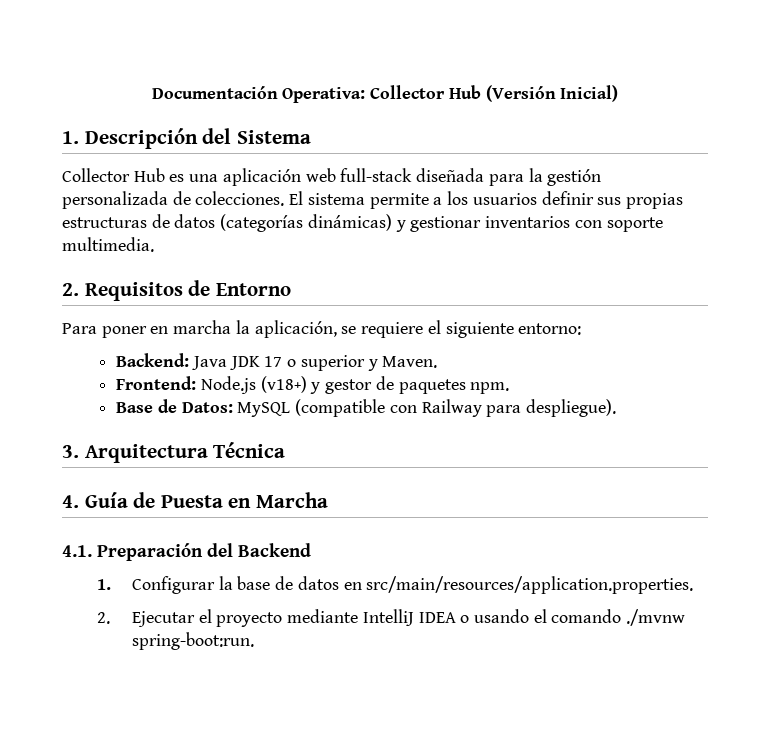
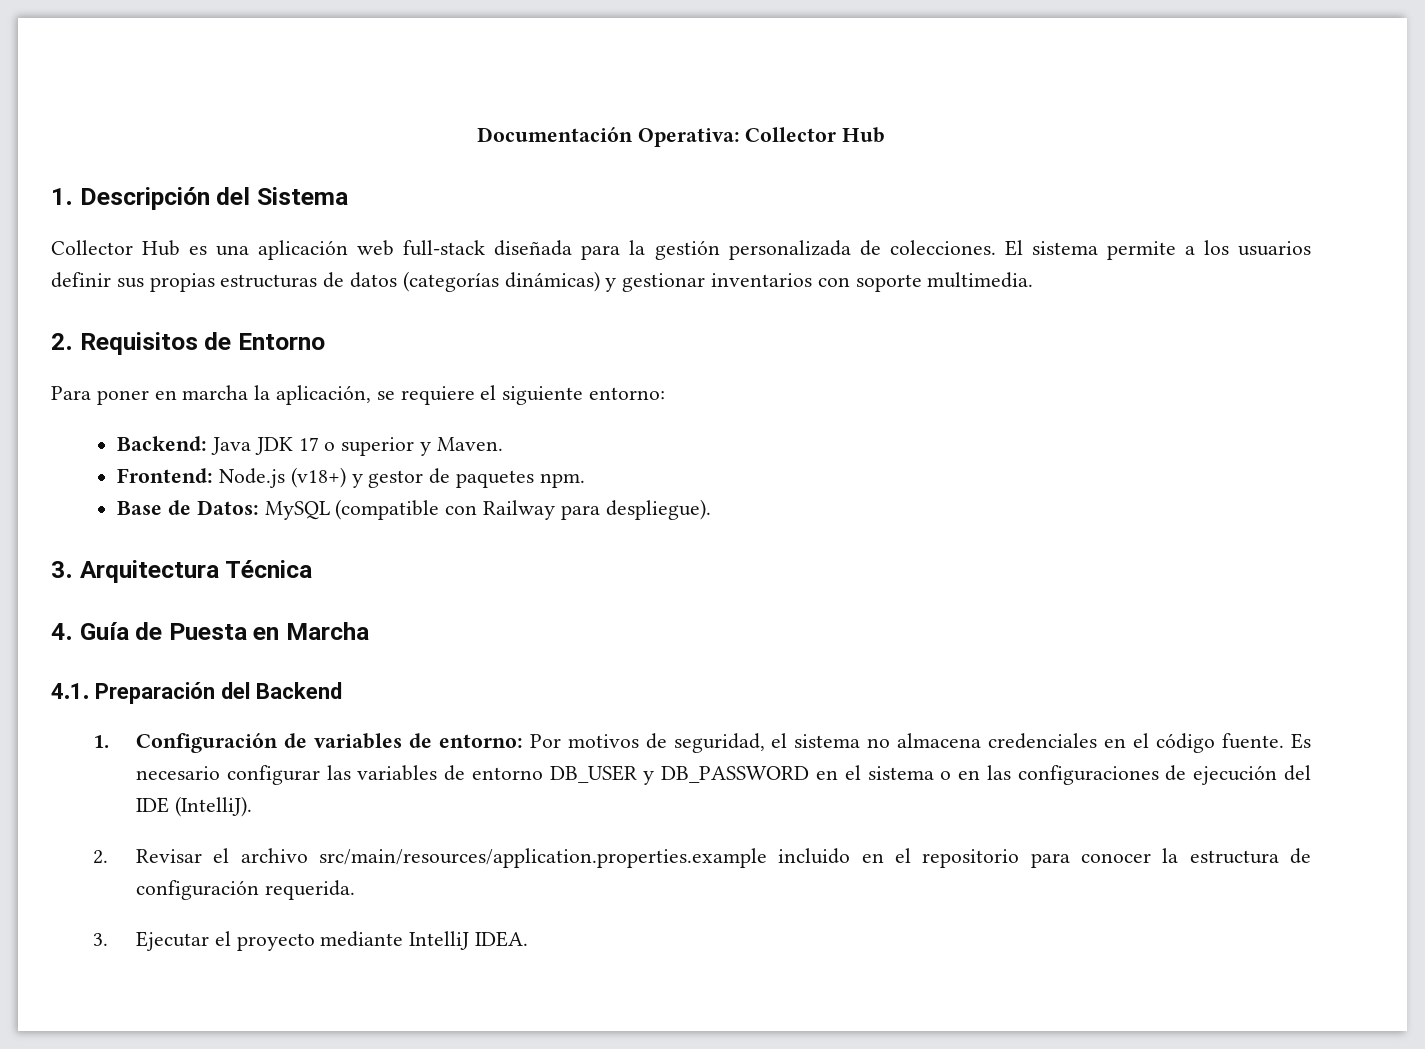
- Documentación Operativa: Collector Hub (Versión Inicial)
+ Documentación Operativa: Collector Hub
- 1. Configurar la base de datos en src/main/resources/application.properties.
- 2. Ejecutar el proyecto mediante IntelliJ IDEA o usando el comando ./mvnw spring-boot:run.
+ 1. Configuración de variables de entorno: Por motivos de seguridad, el sistema no almacena credenciales en el código fuente. Es necesario configurar las variables de entorno DB_USER y DB_PASSWORD en el sistema o en las configuraciones de ejecución del IDE (IntelliJ).
+ 2. Revisar el archivo src/main/resources/application.properties.example incluido en el repositorio para conocer la estructura de configuración requerida.
+ 3. Ejecutar el proyecto mediante IntelliJ IDEA.

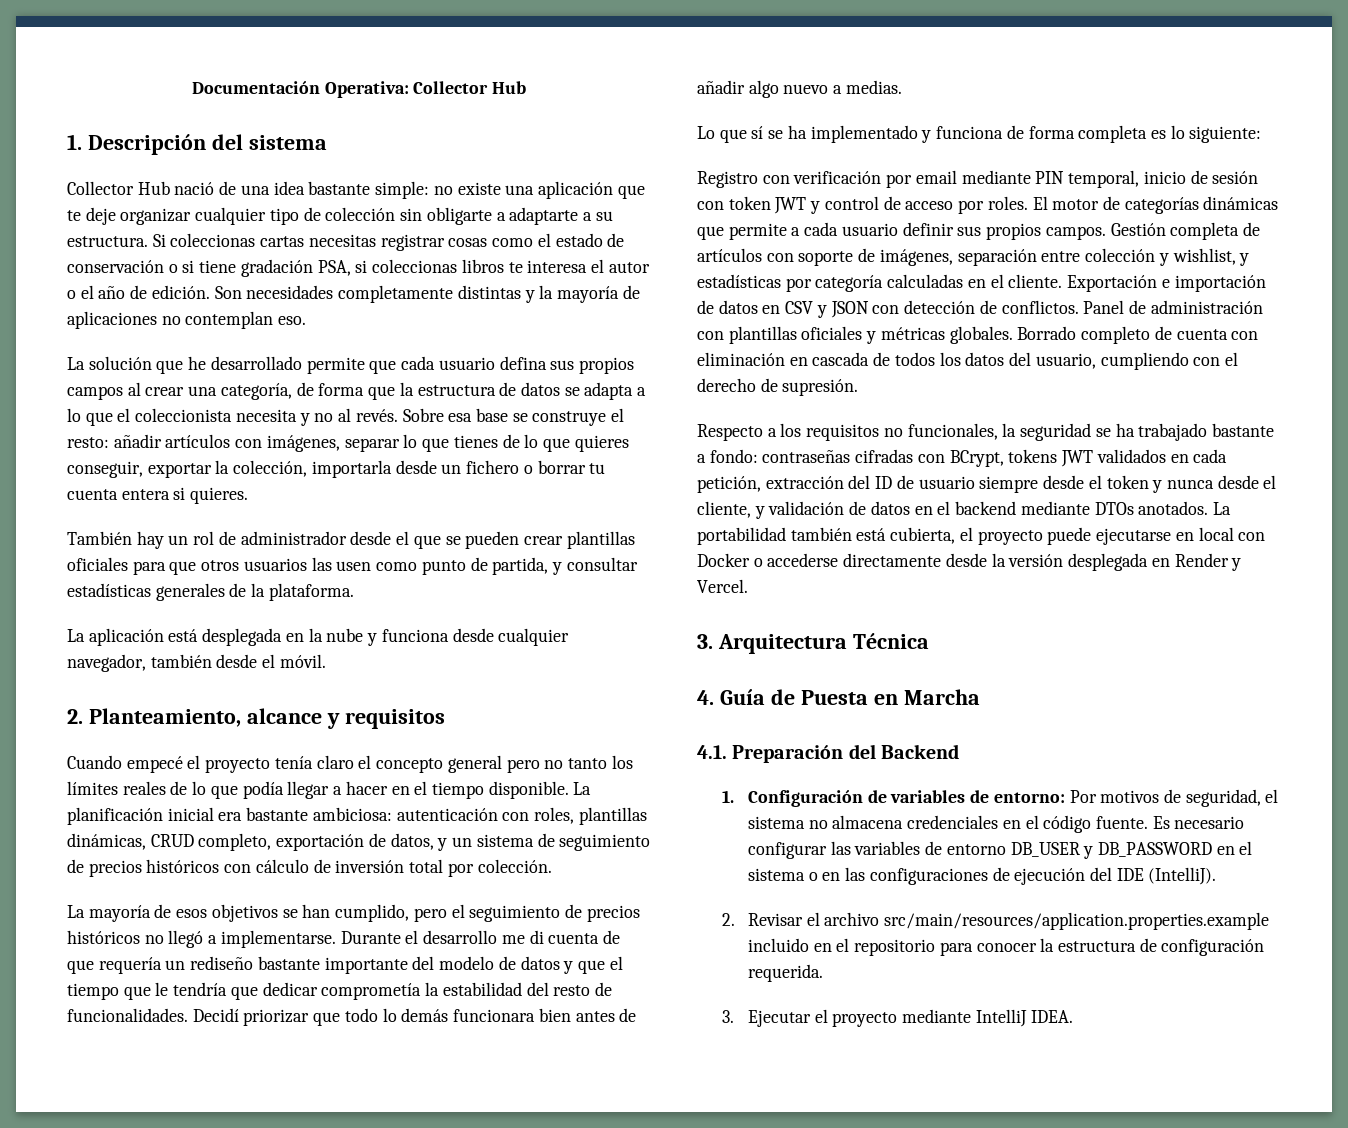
- 1. Descripción del Sistema
- Collector Hub es una aplicación web full-stack diseñada para la gestión personalizada de colecciones. El sistema permite a los usuarios definir sus propias estructuras de datos (categorías dinámicas) y gestionar inventarios con soporte multimedia.
- 2. Requisitos de Entorno
- Para poner en marcha la aplicación, se requiere el siguiente entorno:
- Backend: Java JDK 17 o superior y Maven.
- Frontend: Node.js (v18+) y gestor de paquetes npm.
- Base de Datos: MySQL (compatible con Railway para despliegue).
+ 1. Descripción del sistema
+ Collector Hub nació de una idea bastante simple: no existe una aplicación que te deje organizar cualquier tipo de colección sin obligarte a adaptarte a su estructura. Si coleccionas cartas necesitas registrar cosas como el estado de conservación o si tiene gradación PSA, si coleccionas libros te interesa el autor o el año de edición. Son necesidades completamente distintas y la mayoría de aplicaciones no contemplan eso.
+ La solución que he desarrollado permite que cada usuario defina sus propios campos al crear una categoría, de forma que la estructura de datos se adapta a lo que el coleccionista necesita y no al revés. Sobre esa base se construye el resto: añadir artículos con imágenes, separar lo que tienes de lo que quieres conseguir, exportar la colección, importarla desde un fichero o borrar tu cuenta entera si quieres.
+ También hay un rol de administrador desde el que se pueden crear plantillas oficiales para que otros usuarios las usen como punto de partida, y consultar estadísticas generales de la plataforma.
+ La aplicación está desplegada en la nube y funciona desde cualquier navegador, también desde el móvil.
+ 2. Planteamiento, alcance y requisitos
+ Cuando empecé el proyecto tenía claro el concepto general pero no tanto los límites reales de lo que podía llegar a hacer en el tiempo disponible. La planificación inicial era bastante ambiciosa: autenticación con roles, plantillas dinámicas, CRUD completo, exportación de datos, y un sistema de seguimiento de precios históricos con cálculo de inversión total por colección.
+ La mayoría de esos objetivos se han cumplido, pero el seguimiento de precios históricos no llegó a implementarse. Durante el desarrollo me di cuenta de que requería un rediseño bastante importante del modelo de datos y que el tiempo que le tendría que dedicar comprometía la estabilidad del resto de funcionalidades. Decidí priorizar que todo lo demás funcionara bien antes de añadir algo nuevo a medias.
+ Lo que sí se ha implementado y funciona de forma completa es lo siguiente:
+ Registro con verificación por email mediante PIN temporal, inicio de sesión con token JWT y control de acceso por roles. El motor de categorías dinámicas que permite a cada usuario definir sus propios campos. Gestión completa de artículos con soporte de imágenes, separación entre colección y wishlist, y estadísticas por categoría calculadas en el cliente. Exportación e importación de datos en CSV y JSON con detección de conflictos. Panel de administración con plantillas oficiales y métricas globales. Borrado completo de cuenta con eliminación en cascada de todos los datos del usuario, cumpliendo con el derecho de supresión.
+ Respecto a los requisitos no funcionales, la seguridad se ha trabajado bastante a fondo: contraseñas cifradas con BCrypt, tokens JWT validados en cada petición, extracción del ID de usuario siempre desde el token y nunca desde el cliente, y validación de datos en el backend mediante DTOs anotados. La portabilidad también está cubierta, el proyecto puede ejecutarse en local con Docker o accederse directamente desde la versión desplegada en Render y Vercel.

